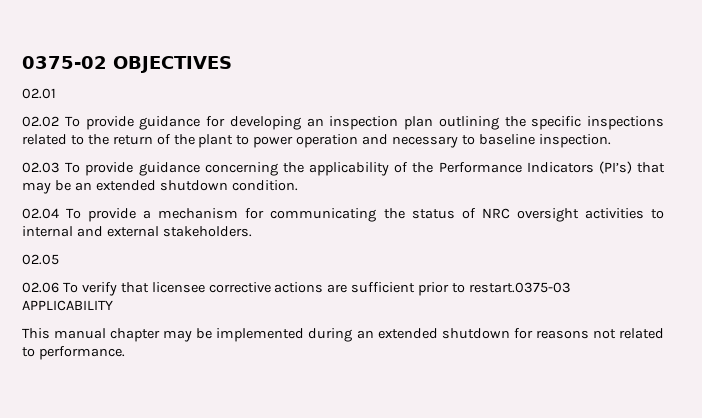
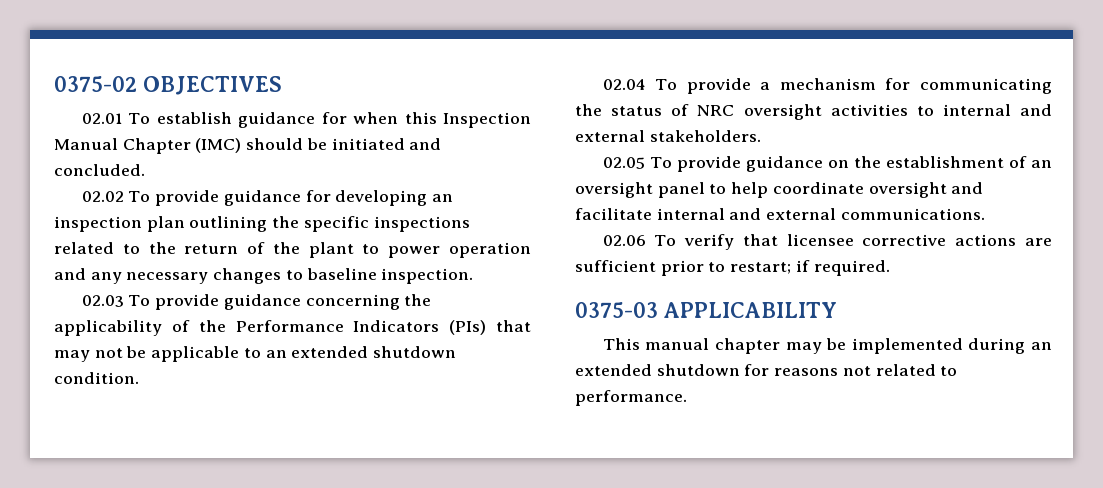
- 02.01
+ 02.01 To establish guidance for when this Inspection Manual Chapter (IMC) should be initiated and concluded.
- 02.02 To provide guidance for developing an inspection plan outlining the specific inspections related to the return of the plant to power operation and necessary to baseline inspection.
+ 02.02 To provide guidance for developing an inspection plan outlining the specific inspections related to the return of the plant to power operation and any necessary changes to baseline inspection.
- 02.03 To provide guidance concerning the applicability of the Performance Indicators (PI’s) that may be an extended shutdown condition.
+ 02.03 To provide guidance concerning the applicability of the Performance Indicators (PIs) that may not be applicable to an extended shutdown condition.
- 02.05
+ 02.05 To provide guidance on the establishment of an oversight panel to help coordinate oversight and facilitate internal and external communications.
- 02.06 To verify that licensee corrective actions are sufficient prior to restart.0375-03 APPLICABILITY
+ 02.06 To verify that licensee corrective actions are sufficient prior to restart; if required.
+ 0375-03 APPLICABILITY

